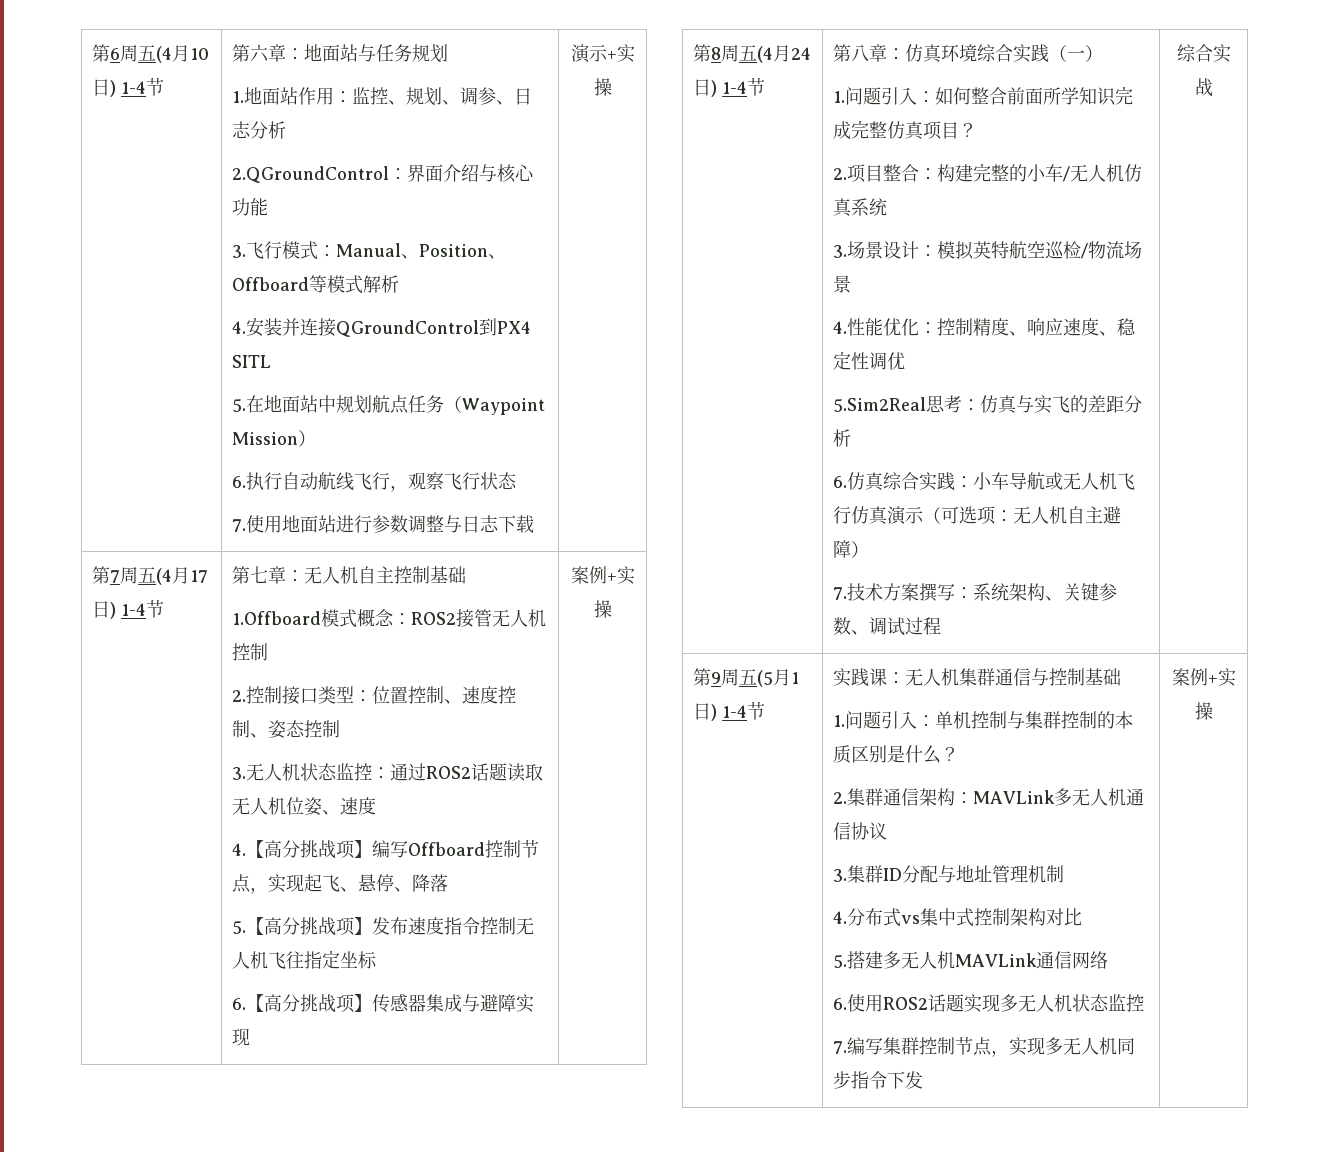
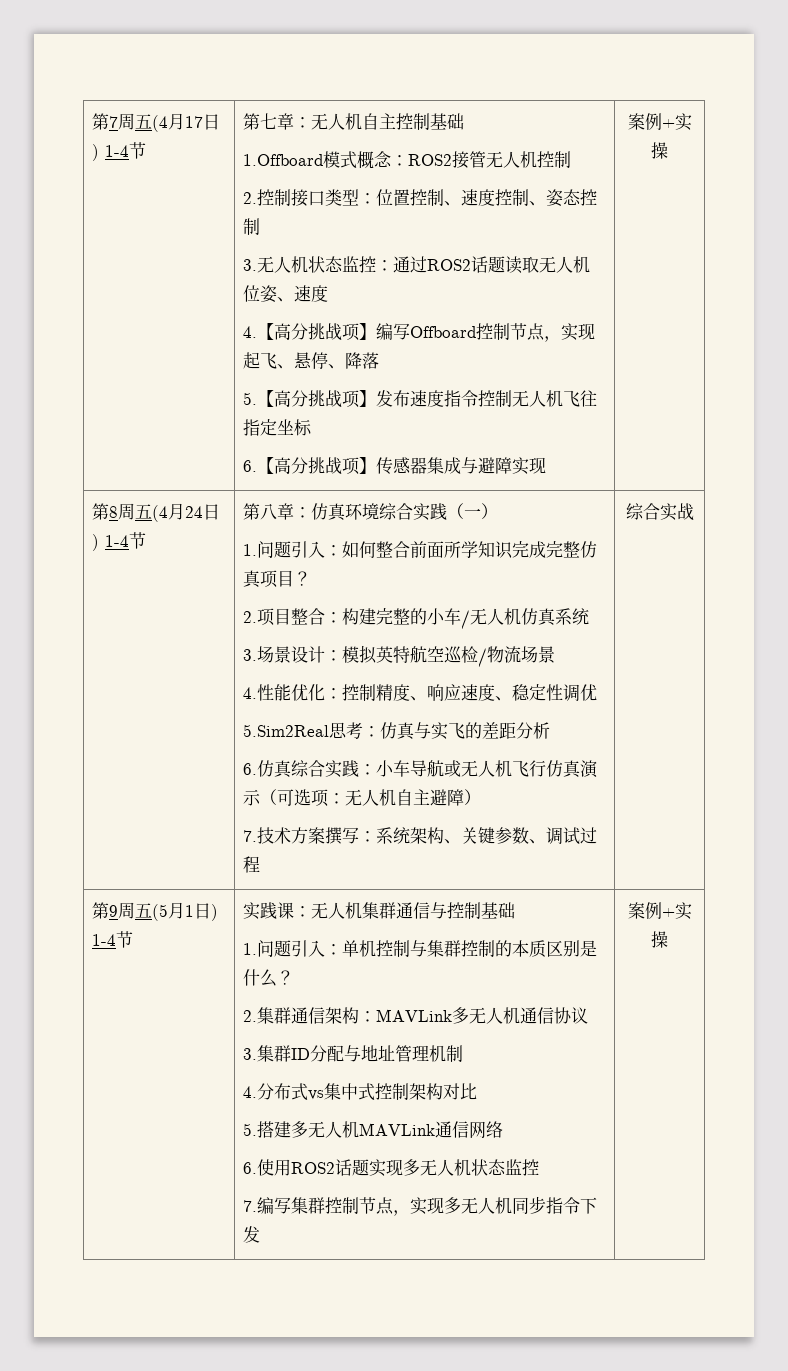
- 第6周五(4月10日) 1-4节 | 第六章：地面站与任务规划
- 1.地面站作用：监控、规划、调参、日志分析
- 2.QGroundControl：界面介绍与核心功能
- 3.飞行模式：Manual、Position、Offboard等模式解析
- 4.安装并连接QGroundControl到PX4 SITL
- 5.在地面站中规划航点任务（Waypoint Mission）
- 6.执行自动航线飞行，观察飞行状态
- 7.使用地面站进行参数调整与日志下载 | 演示+实操

